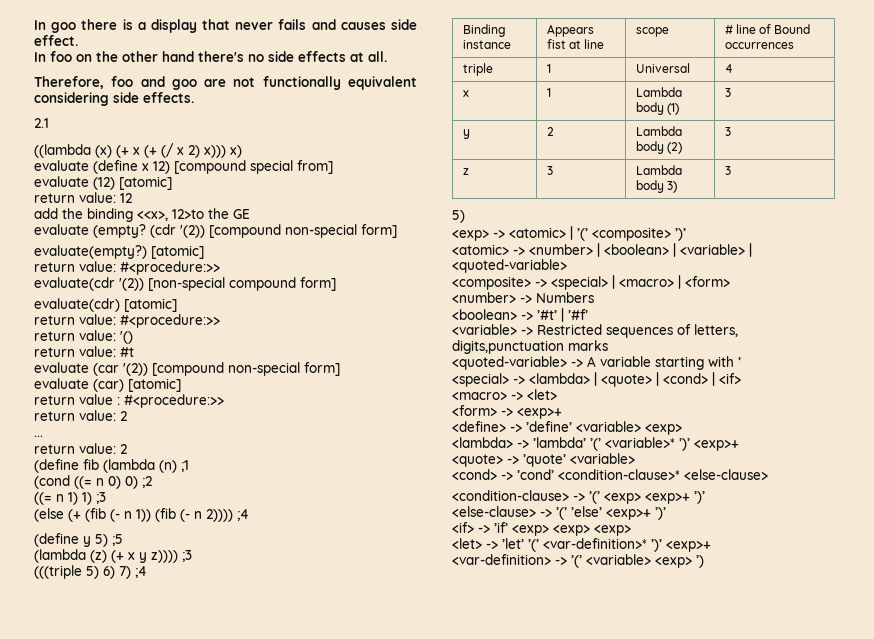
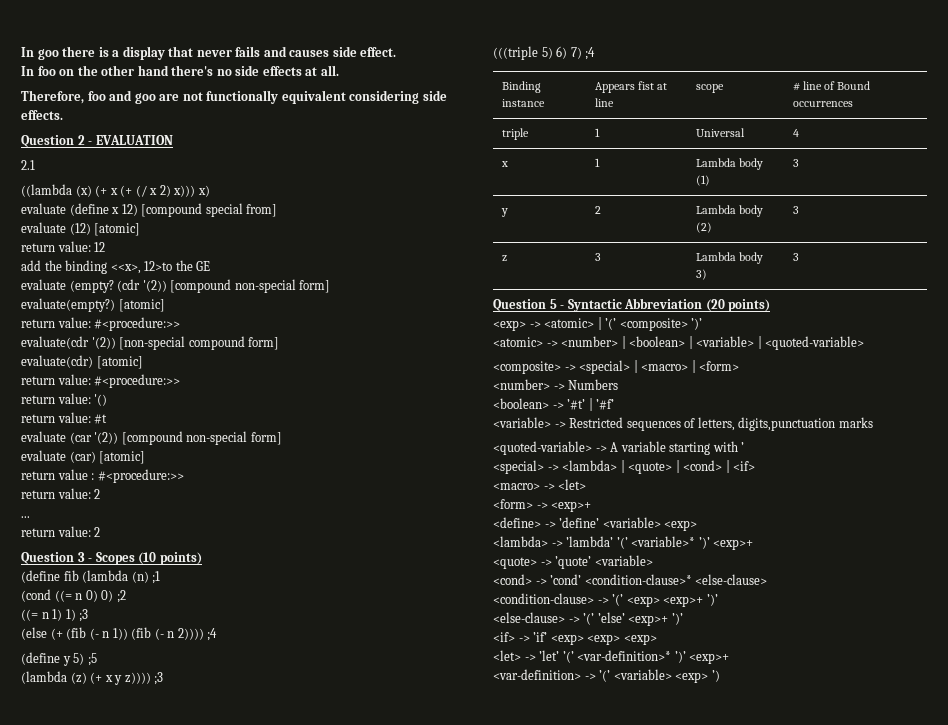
+ Question 2 - EVALUATION
+ Question 3 - Scopes (10 points)
  z | 3 | Lambda body 3) | 3
- 5)
+ Question 5 - Syntactic Abbreviation (20 points)

